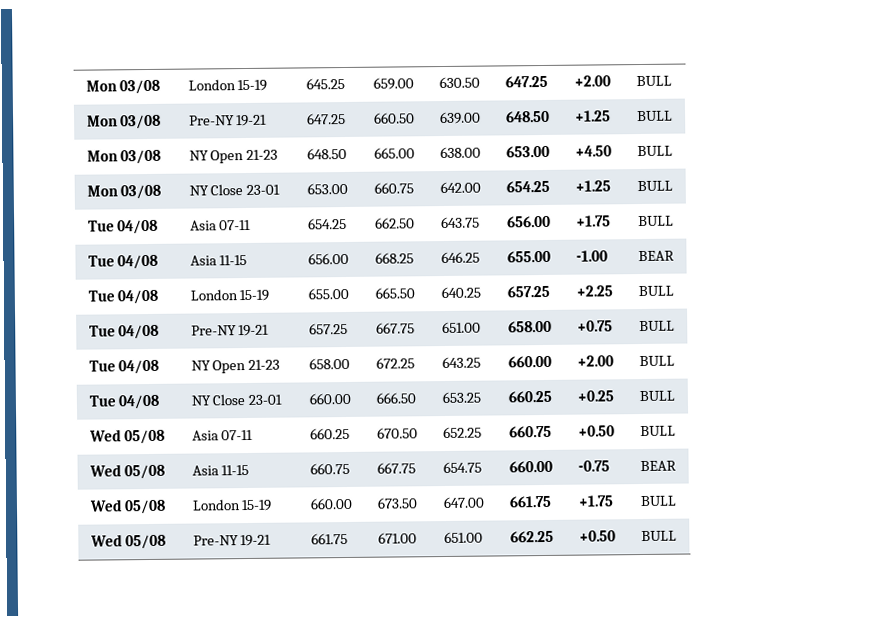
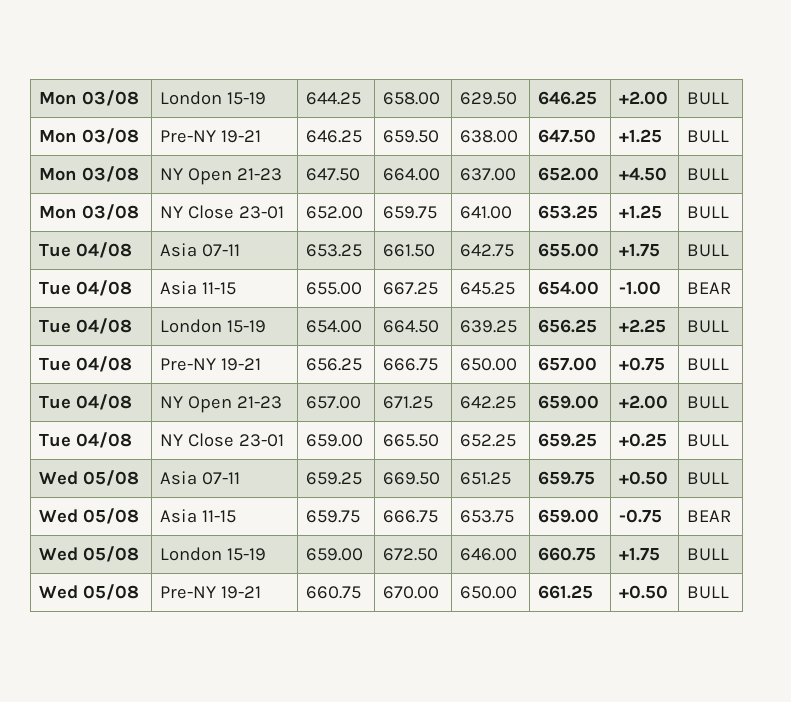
- Mon 03/08 | London 15-19 | 645.25 | 659.00 | 630.50 | 647.25 | +2.00 | BULL
+ Mon 03/08 | London 15-19 | 644.25 | 658.00 | 629.50 | 646.25 | +2.00 | BULL
- Mon 03/08 | Pre-NY 19-21 | 647.25 | 660.50 | 639.00 | 648.50 | +1.25 | BULL
+ Mon 03/08 | Pre-NY 19-21 | 646.25 | 659.50 | 638.00 | 647.50 | +1.25 | BULL
- Mon 03/08 | NY Open 21-23 | 648.50 | 665.00 | 638.00 | 653.00 | +4.50 | BULL
+ Mon 03/08 | NY Open 21-23 | 647.50 | 664.00 | 637.00 | 652.00 | +4.50 | BULL
- Mon 03/08 | NY Close 23-01 | 653.00 | 660.75 | 642.00 | 654.25 | +1.25 | BULL
+ Mon 03/08 | NY Close 23-01 | 652.00 | 659.75 | 641.00 | 653.25 | +1.25 | BULL
- Tue 04/08 | Asia 07-11 | 654.25 | 662.50 | 643.75 | 656.00 | +1.75 | BULL
+ Tue 04/08 | Asia 07-11 | 653.25 | 661.50 | 642.75 | 655.00 | +1.75 | BULL
- Tue 04/08 | Asia 11-15 | 656.00 | 668.25 | 646.25 | 655.00 | -1.00 | BEAR
+ Tue 04/08 | Asia 11-15 | 655.00 | 667.25 | 645.25 | 654.00 | -1.00 | BEAR
- Tue 04/08 | London 15-19 | 655.00 | 665.50 | 640.25 | 657.25 | +2.25 | BULL
+ Tue 04/08 | London 15-19 | 654.00 | 664.50 | 639.25 | 656.25 | +2.25 | BULL
- Tue 04/08 | Pre-NY 19-21 | 657.25 | 667.75 | 651.00 | 658.00 | +0.75 | BULL
+ Tue 04/08 | Pre-NY 19-21 | 656.25 | 666.75 | 650.00 | 657.00 | +0.75 | BULL
- Tue 04/08 | NY Open 21-23 | 658.00 | 672.25 | 643.25 | 660.00 | +2.00 | BULL
+ Tue 04/08 | NY Open 21-23 | 657.00 | 671.25 | 642.25 | 659.00 | +2.00 | BULL
- Tue 04/08 | NY Close 23-01 | 660.00 | 666.50 | 653.25 | 660.25 | +0.25 | BULL
+ Tue 04/08 | NY Close 23-01 | 659.00 | 665.50 | 652.25 | 659.25 | +0.25 | BULL
- Wed 05/08 | Asia 07-11 | 660.25 | 670.50 | 652.25 | 660.75 | +0.50 | BULL
+ Wed 05/08 | Asia 07-11 | 659.25 | 669.50 | 651.25 | 659.75 | +0.50 | BULL
- Wed 05/08 | Asia 11-15 | 660.75 | 667.75 | 654.75 | 660.00 | -0.75 | BEAR
+ Wed 05/08 | Asia 11-15 | 659.75 | 666.75 | 653.75 | 659.00 | -0.75 | BEAR
- Wed 05/08 | London 15-19 | 660.00 | 673.50 | 647.00 | 661.75 | +1.75 | BULL
+ Wed 05/08 | London 15-19 | 659.00 | 672.50 | 646.00 | 660.75 | +1.75 | BULL
- Wed 05/08 | Pre-NY 19-21 | 661.75 | 671.00 | 651.00 | 662.25 | +0.50 | BULL
+ Wed 05/08 | Pre-NY 19-21 | 660.75 | 670.00 | 650.00 | 661.25 | +0.50 | BULL

